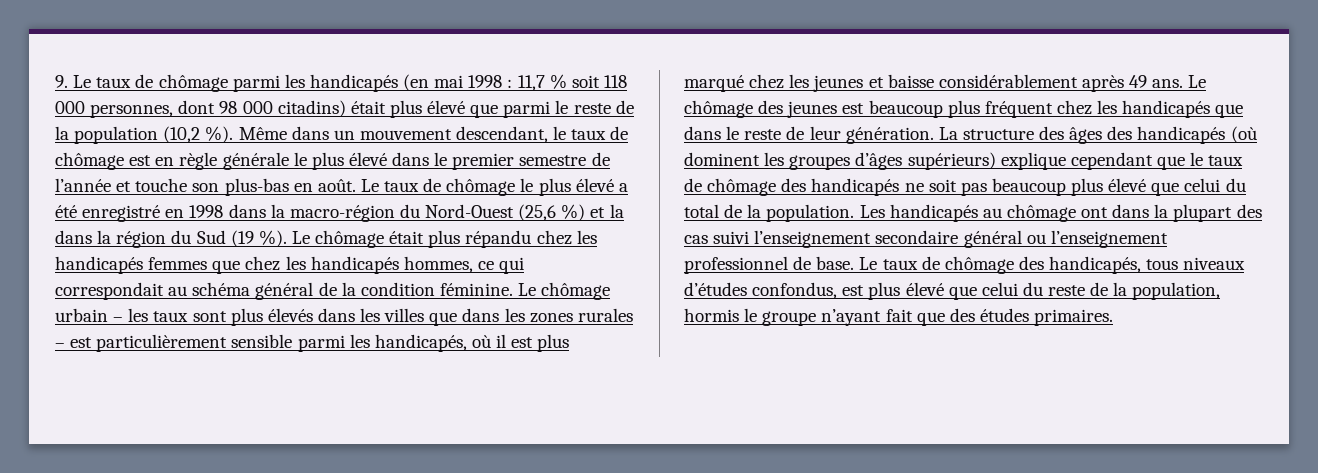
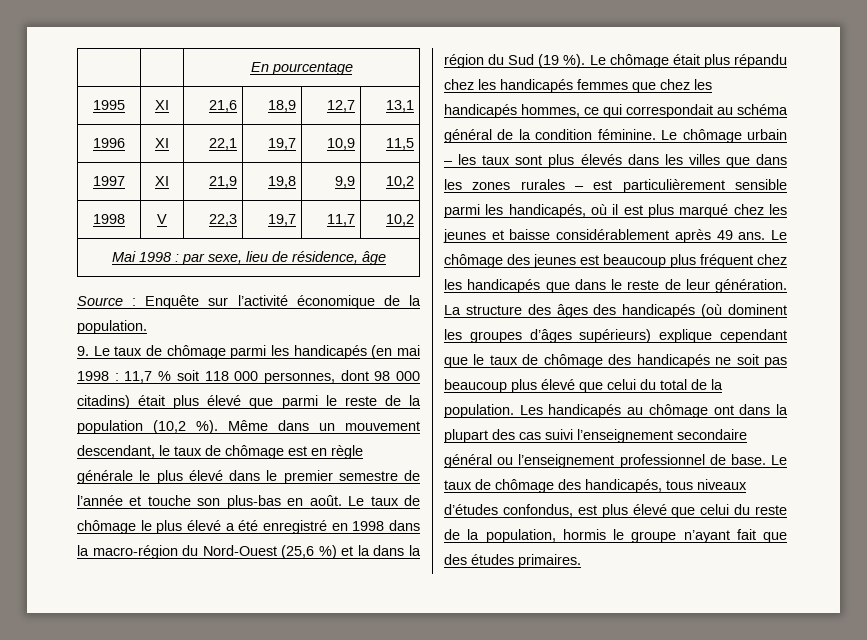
+ | | En pourcentage
+ 1995 | XI | 21,6 | 18,9 | 12,7 | 13,1
+ 1996 | XI | 22,1 | 19,7 | 10,9 | 11,5
+ 1997 | XI | 21,9 | 19,8 | 9,9 | 10,2
+ 1998 | V | 22,3 | 19,7 | 11,7 | 10,2
+ Mai 1998 : par sexe, lieu de résidence, âge
+ Source : Enquête sur l’activité économique de la population.

